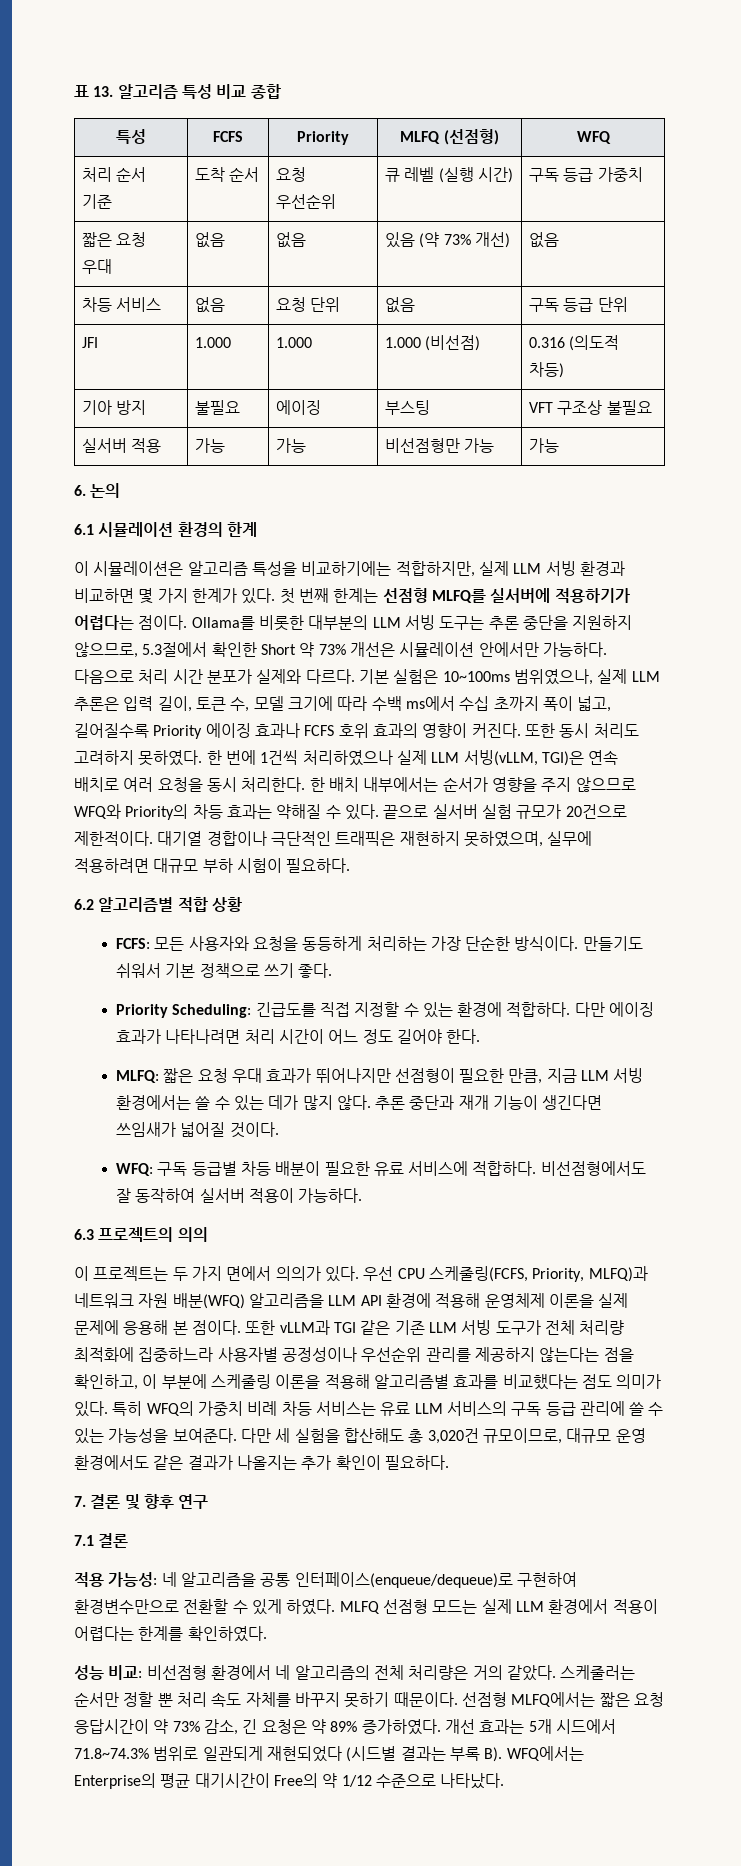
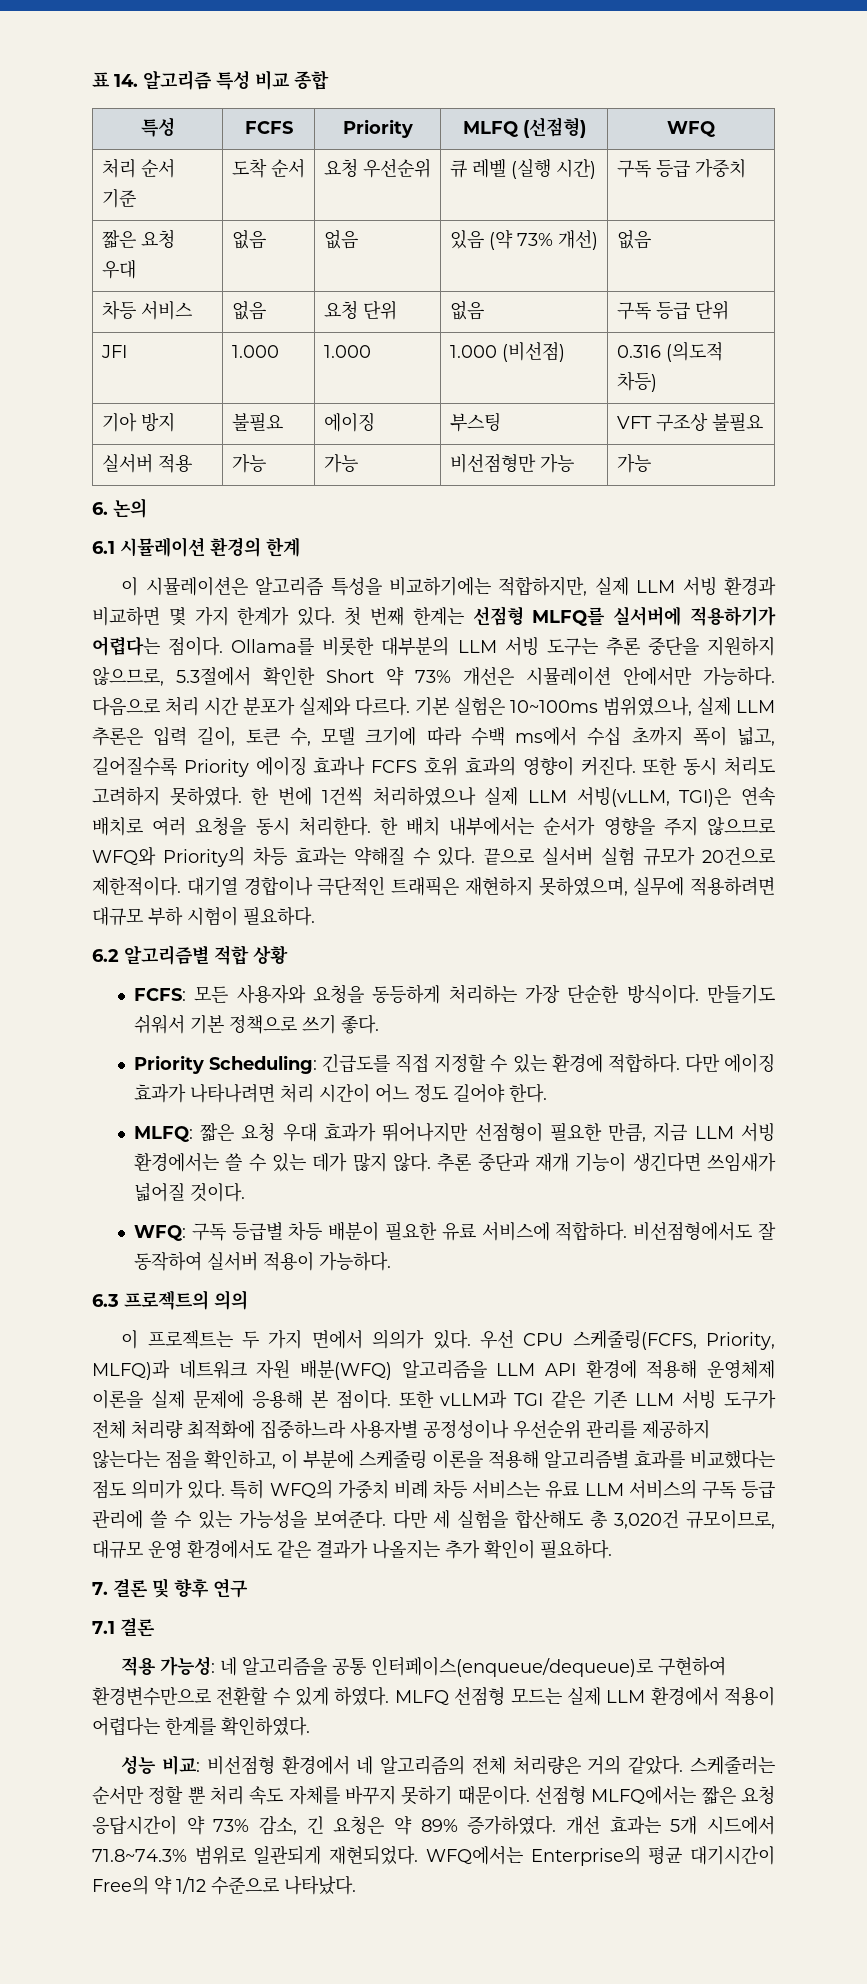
- 표 13. 알고리즘 특성 비교 종합
+ 표 14. 알고리즘 특성 비교 종합
- 개선 효과는 5개 시드에서 71.8~74.3% 범위로 일관되게 재현되었다 (시드별 결과는 부록 B). WFQ에서는 Enterprise의 평균 대기시간이 Free의 약 1/12 수준으로 나타났다.
+ 개선 효과는 5개 시드에서 71.8~74.3% 범위로 일관되게 재현되었다. WFQ에서는 Enterprise의 평균 대기시간이 Free의 약 1/12 수준으로 나타났다.

